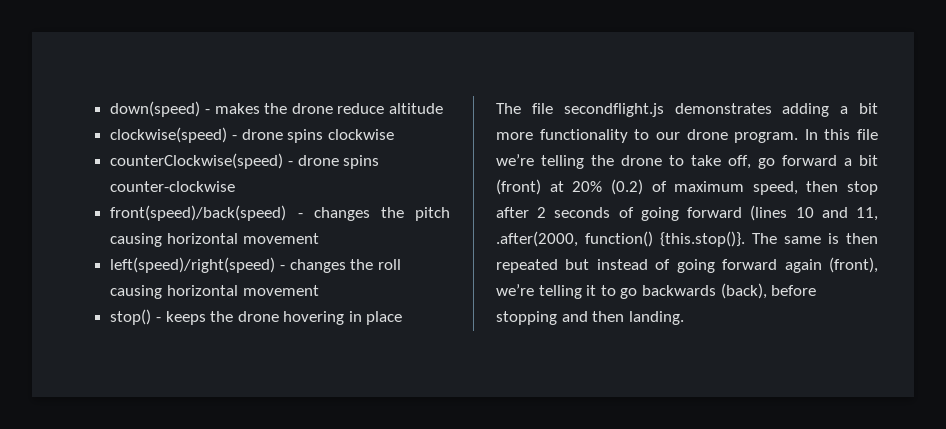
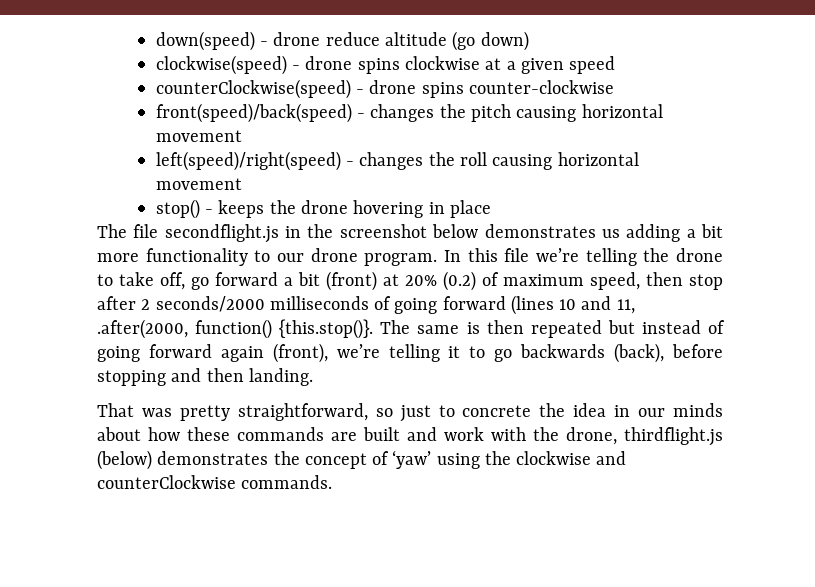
- down(speed) - makes the drone reduce altitude
+ down(speed) - drone reduce altitude (go down)
- clockwise(speed) - drone spins clockwise
+ clockwise(speed) - drone spins clockwise at a given speed
- The file secondflight.js demonstrates adding a bit more functionality to our drone program.
+ The file secondflight.js in the screenshot below demonstrates us adding a bit more functionality to our drone program.
- In this file we’re telling the drone to take off, go forward a bit (front) at 20% (0.2) of maximum speed, then stop after 2 seconds of going forward (lines 10 and 11, .after(2000, function() {this.stop()}. The same is then repeated but instead of going forward again (front), we’re telling it to go backwards (back), before stopping and then landing.
+ In this file we’re telling the drone to take off, go forward a bit (front) at 20% (0.2) of maximum speed, then stop after 2 seconds/2000 milliseconds of going forward (lines 10 and 11, .after(2000, function() {this.stop()}. The same is then repeated but instead of going forward again (front), we’re telling it to go backwards (back), before stopping and then landing.
+ That was pretty straightforward, so just to concrete the idea in our minds about how these commands are built and work with the drone, thirdflight.js (below) demonstrates the concept of ‘yaw’ using the clockwise and counterClockwise commands.

